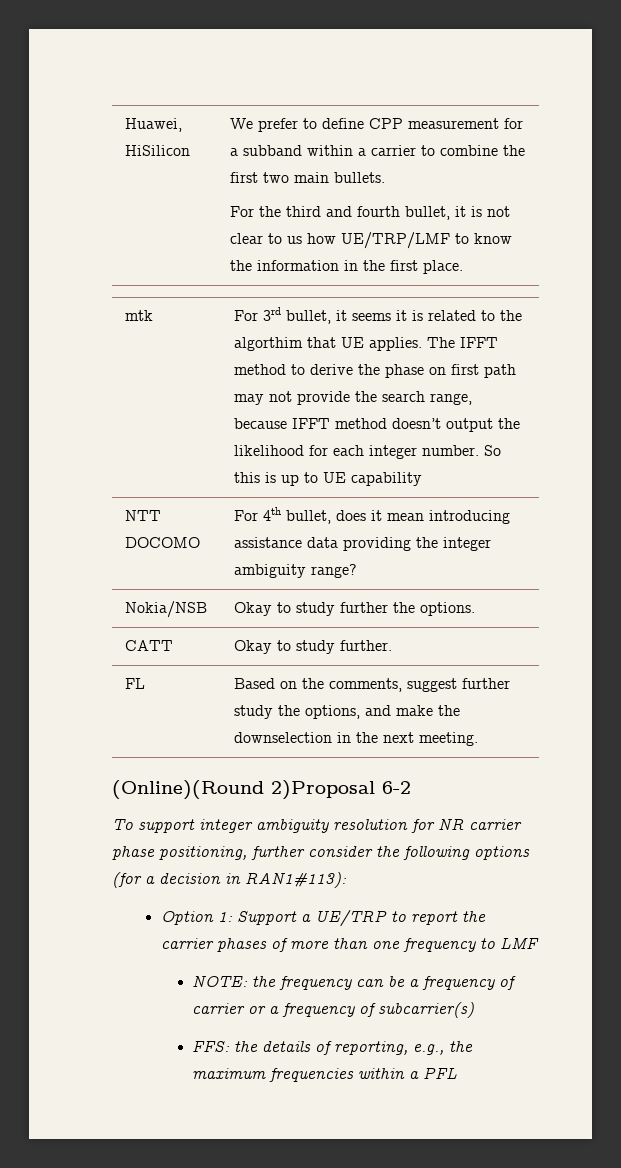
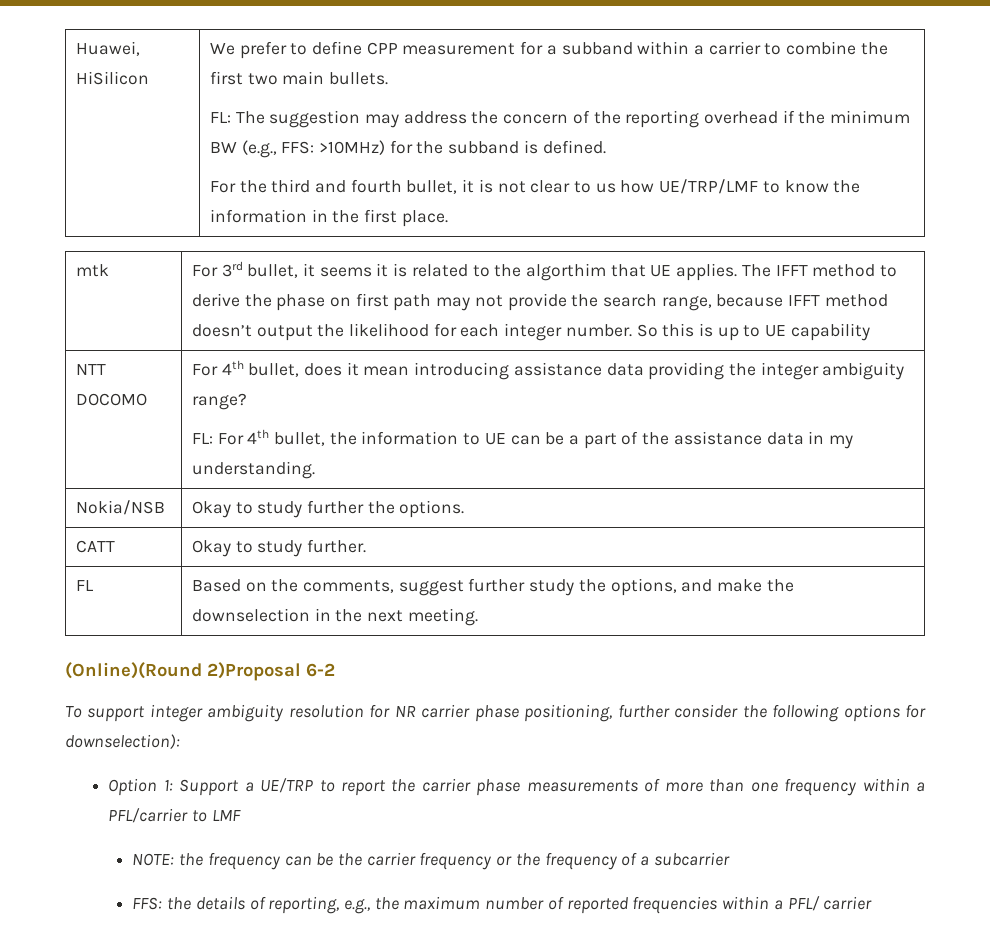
+ FL: The suggestion may address the concern of the reporting overhead if the minimum BW (e.g., FFS: >10MHz) for the subband is defined.
  NTT DOCOMO | For 4th bullet, does it mean introducing assistance data providing the integer ambiguity range?
+ FL: For 4th bullet, the information to UE can be a part of the assistance data in my understanding.
- To support integer ambiguity resolution for NR carrier phase positioning, further consider the following options (for a decision in RAN1#113):
+ To support integer ambiguity resolution for NR carrier phase positioning, further consider the following options for downselection):
- Option 1: Support a UE/TRP to report the carrier phases of more than one frequency to LMF
+ Option 1: Support a UE/TRP to report the carrier phase measurements of more than one frequency within a PFL/carrier to LMF
- NOTE: the frequency can be a frequency of carrier or a frequency of subcarrier(s)
+ NOTE: the frequency can be the carrier frequency or the frequency of a subcarrier
- FFS: the details of reporting, e.g., the maximum frequencies within a PFL
+ FFS: the details of reporting, e.g., the maximum number of reported frequencies within a PFL/ carrier

